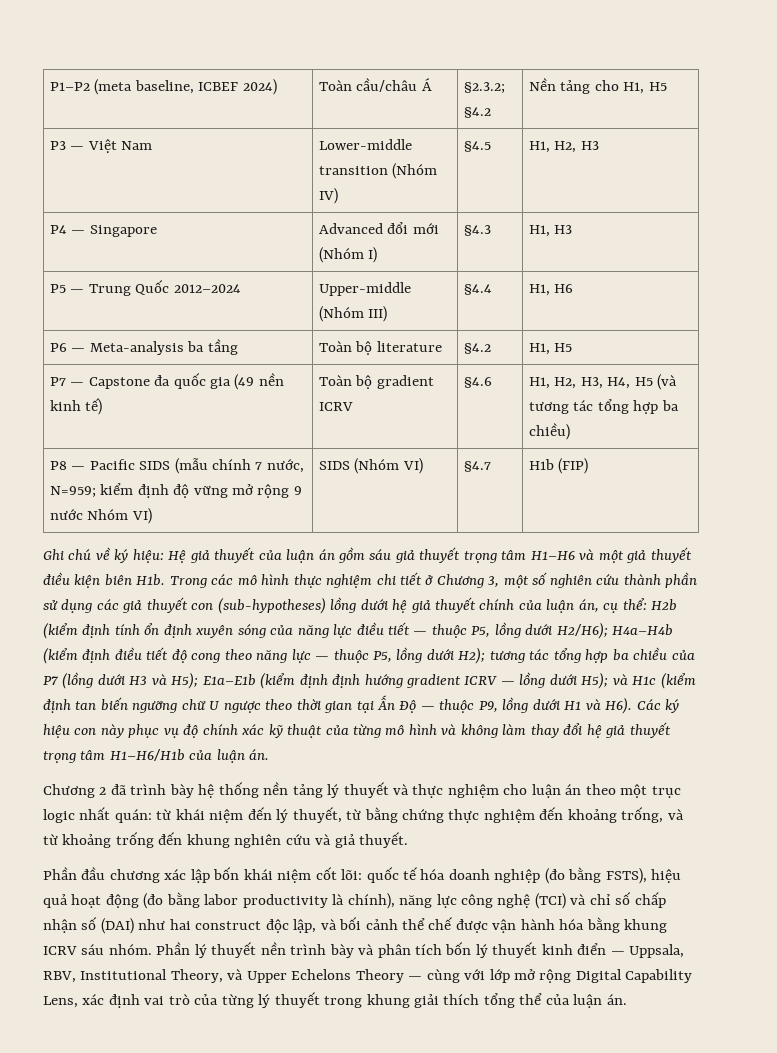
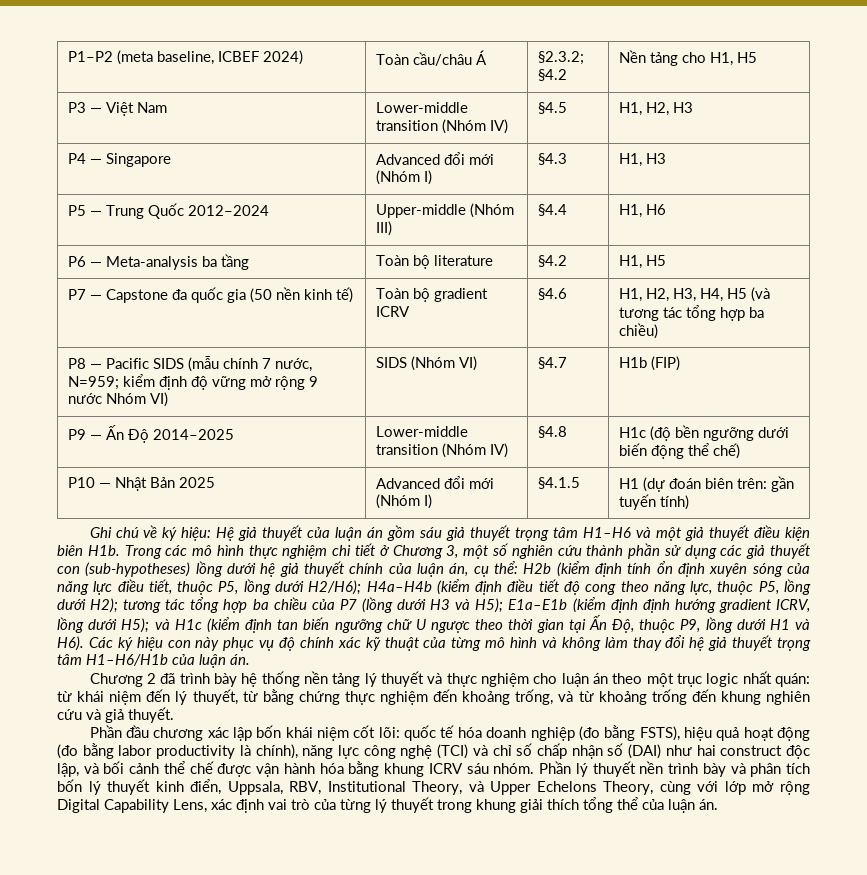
- P7 — Capstone đa quốc gia (49 nền kinh tế) | Toàn bộ gradient ICRV | §4.6 | H1, H2, H3, H4, H5 (và tương tác tổng hợp ba chiều)
+ P7 — Capstone đa quốc gia (50 nền kinh tế) | Toàn bộ gradient ICRV | §4.6 | H1, H2, H3, H4, H5 (và tương tác tổng hợp ba chiều)
+ P9 — Ấn Độ 2014–2025 | Lower-middle transition (Nhóm IV) | §4.8 | H1c (độ bền ngưỡng dưới biến động thể chế)
+ P10 — Nhật Bản 2025 | Advanced đổi mới (Nhóm I) | §4.1.5 | H1 (dự đoán biên trên: gần tuyến tính)
- H2b (kiểm định tính ổn định xuyên sóng của năng lực điều tiết — thuộc P5, lồng dưới H2/H6);
+ H2b (kiểm định tính ổn định xuyên sóng của năng lực điều tiết, thuộc P5, lồng dưới H2/H6);
- H4a–H4b (kiểm định điều tiết độ cong theo năng lực — thuộc P5, lồng dưới H2);
+ H4a–H4b (kiểm định điều tiết độ cong theo năng lực, thuộc P5, lồng dưới H2);
- E1a–E1b (kiểm định định hướng gradient ICRV — lồng dưới H5);
+ E1a–E1b (kiểm định định hướng gradient ICRV, lồng dưới H5);
- và H1c (kiểm định tan biến ngưỡng chữ U ngược theo thời gian tại Ấn Độ — thuộc P9, lồng dưới H1 và H6). Các ký hiệu con này phục vụ độ chính xác kỹ thuật của từng mô hình và không làm thay đổi hệ giả thuyết trọng tâm H1–H6/H1b của luận án.
+ và H1c (kiểm định tan biến ngưỡng chữ U ngược theo thời gian tại Ấn Độ, thuộc P9, lồng dưới H1 và H6). Các ký hiệu con này phục vụ độ chính xác kỹ thuật của từng mô hình và không làm thay đổi hệ giả thuyết trọng tâm H1–H6/H1b của luận án.
- Phần lý thuyết nền trình bày và phân tích bốn lý thuyết kinh điển — Uppsala, RBV, Institutional Theory, và Upper Echelons Theory — cùng với lớp mở rộng Digital Capability Lens, xác định vai trò của từng lý thuyết trong khung giải thích tổng thể của luận án.
+ Phần lý thuyết nền trình bày và phân tích bốn lý thuyết kinh điển, Uppsala, RBV, Institutional Theory, và Upper Echelons Theory, cùng với lớp mở rộng Digital Capability Lens, xác định vai trò của từng lý thuyết trong khung giải thích tổng thể của luận án.

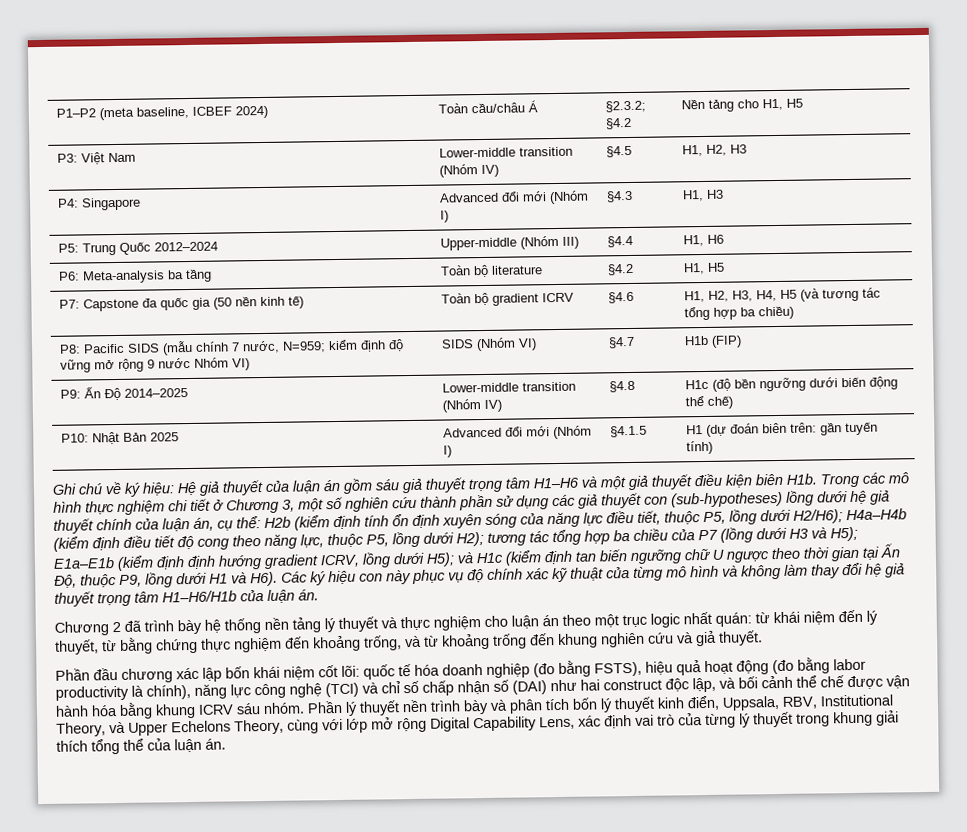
- P3 — Việt Nam | Lower-middle transition (Nhóm IV) | §4.5 | H1, H2, H3
+ P3: Việt Nam | Lower-middle transition (Nhóm IV) | §4.5 | H1, H2, H3
- P4 — Singapore | Advanced đổi mới (Nhóm I) | §4.3 | H1, H3
+ P4: Singapore | Advanced đổi mới (Nhóm I) | §4.3 | H1, H3
- P5 — Trung Quốc 2012–2024 | Upper-middle (Nhóm III) | §4.4 | H1, H6
+ P5: Trung Quốc 2012–2024 | Upper-middle (Nhóm III) | §4.4 | H1, H6
- P6 — Meta-analysis ba tầng | Toàn bộ literature | §4.2 | H1, H5
+ P6: Meta-analysis ba tầng | Toàn bộ literature | §4.2 | H1, H5
- P7 — Capstone đa quốc gia (50 nền kinh tế) | Toàn bộ gradient ICRV | §4.6 | H1, H2, H3, H4, H5 (và tương tác tổng hợp ba chiều)
+ P7: Capstone đa quốc gia (50 nền kinh tế) | Toàn bộ gradient ICRV | §4.6 | H1, H2, H3, H4, H5 (và tương tác tổng hợp ba chiều)
- P8 — Pacific SIDS (mẫu chính 7 nước, N=959; kiểm định độ vững mở rộng 9 nước Nhóm VI) | SIDS (Nhóm VI) | §4.7 | H1b (FIP)
+ P8: Pacific SIDS (mẫu chính 7 nước, N=959; kiểm định độ vững mở rộng 9 nước Nhóm VI) | SIDS (Nhóm VI) | §4.7 | H1b (FIP)
- P9 — Ấn Độ 2014–2025 | Lower-middle transition (Nhóm IV) | §4.8 | H1c (độ bền ngưỡng dưới biến động thể chế)
+ P9: Ấn Độ 2014–2025 | Lower-middle transition (Nhóm IV) | §4.8 | H1c (độ bền ngưỡng dưới biến động thể chế)
- P10 — Nhật Bản 2025 | Advanced đổi mới (Nhóm I) | §4.1.5 | H1 (dự đoán biên trên: gần tuyến tính)
+ P10: Nhật Bản 2025 | Advanced đổi mới (Nhóm I) | §4.1.5 | H1 (dự đoán biên trên: gần tuyến tính)

